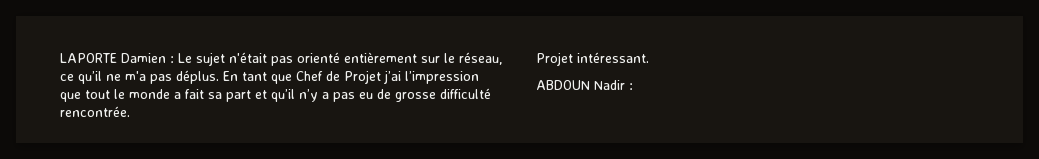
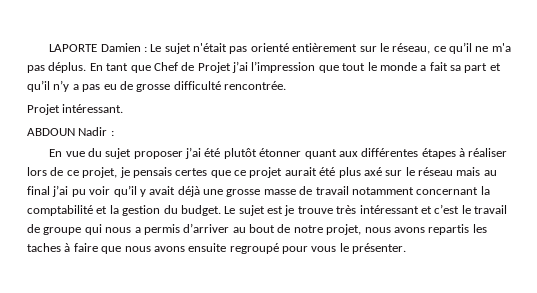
+ En vue du sujet proposer j’ai été plutôt étonner quant aux différentes étapes à réaliser lors de ce projet, je pensais certes que ce projet aurait été plus axé sur le réseau mais au final j’ai pu voir qu’il y avait déjà une grosse masse de travail notamment concernant la comptabilité et la gestion du budget. Le sujet est je trouve très intéressant et c’est le travail de groupe qui nous a permis d’arriver au bout de notre projet, nous avons repartis les taches à faire que nous avons ensuite regroupé pour vous le présenter.

